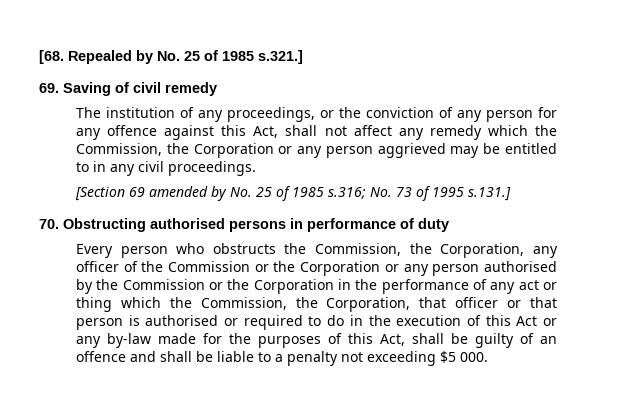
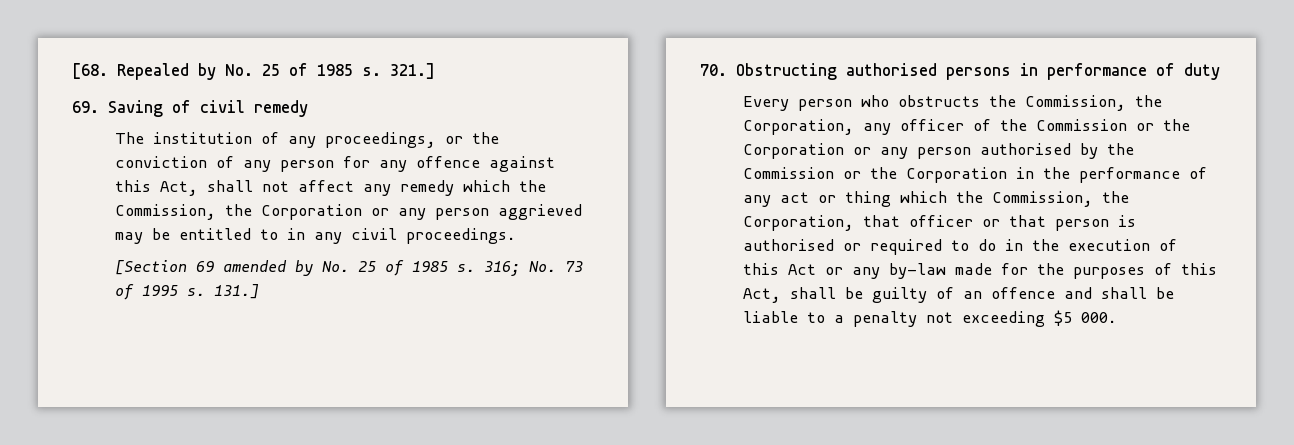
- [68. Repealed by No. 25 of 1985 s.321.]
+ [68. Repealed by No. 25 of 1985 s. 321.]
- [Section 69 amended by No. 25 of 1985 s.316; No. 73 of 1995 s.131.]
+ [Section 69 amended by No. 25 of 1985 s. 316; No. 73 of 1995 s. 131.]

